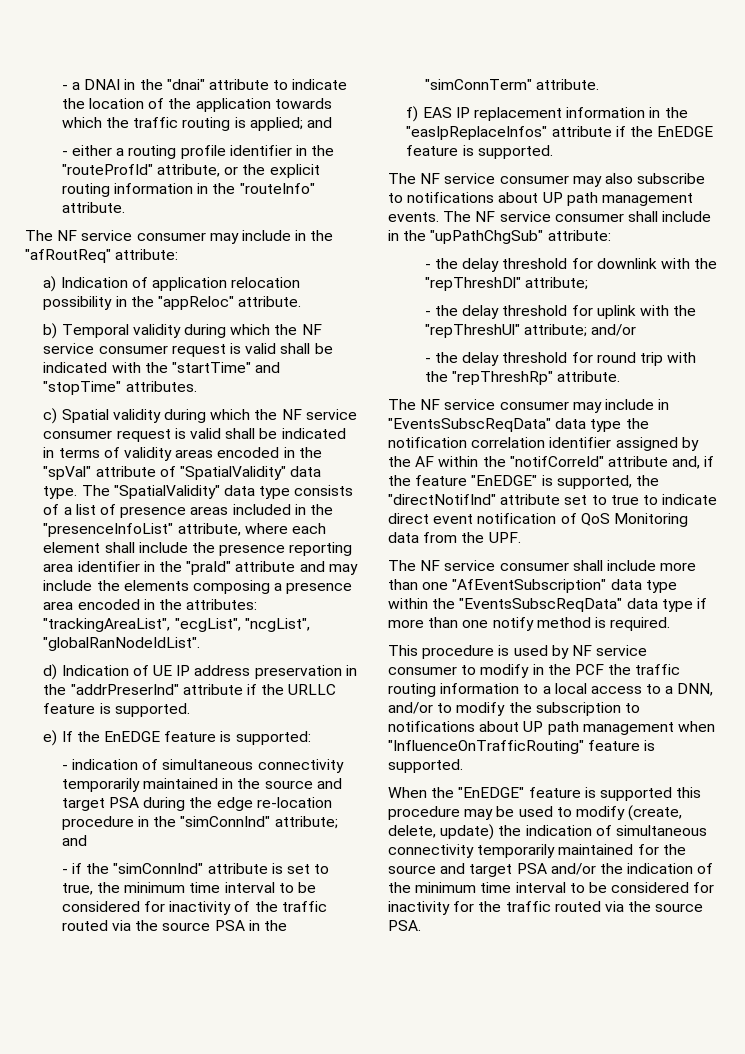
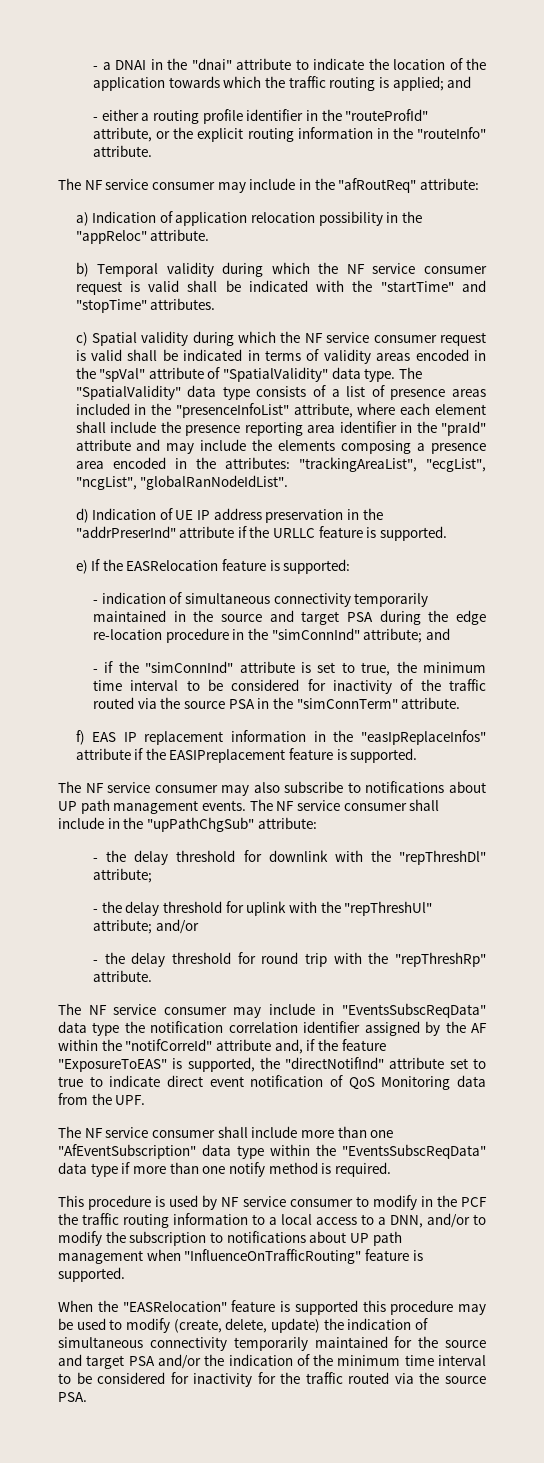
- e) If the EnEDGE feature is supported:
+ e) If the EASRelocation feature is supported:
- f) EAS IP replacement information in the "easIpReplaceInfos" attribute if the EnEDGE feature is supported.
+ f) EAS IP replacement information in the "easIpReplaceInfos" attribute if the EASIPreplacement feature is supported.
- The NF service consumer may include in "EventsSubscReqData" data type the notification correlation identifier assigned by the AF within the "notifCorreId" attribute and, if the feature "EnEDGE" is supported, the "directNotifInd" attribute set to true to indicate direct event notification of QoS Monitoring data from the UPF.
+ The NF service consumer may include in "EventsSubscReqData" data type the notification correlation identifier assigned by the AF within the "notifCorreId" attribute and, if the feature "ExposureToEAS" is supported, the "directNotifInd" attribute set to true to indicate direct event notification of QoS Monitoring data from the UPF.
- When the "EnEDGE" feature is supported this procedure may be used to modify (create, delete, update) the indication of simultaneous connectivity temporarily maintained for the source and target PSA and/or the indication of the minimum time interval to be considered for inactivity for the traffic routed via the source PSA.
+ When the "EASRelocation" feature is supported this procedure may be used to modify (create, delete, update) the indication of simultaneous connectivity temporarily maintained for the source and target PSA and/or the indication of the minimum time interval to be considered for inactivity for the traffic routed via the source PSA.

